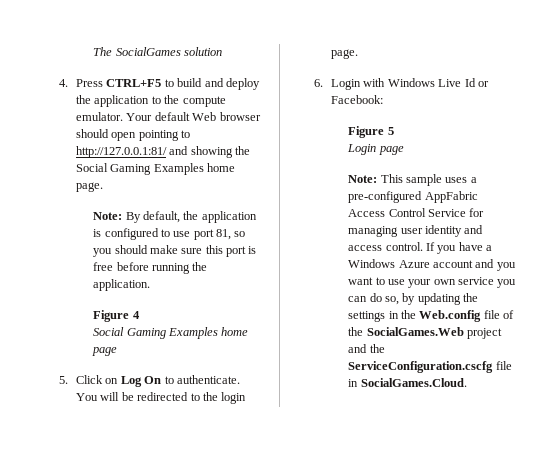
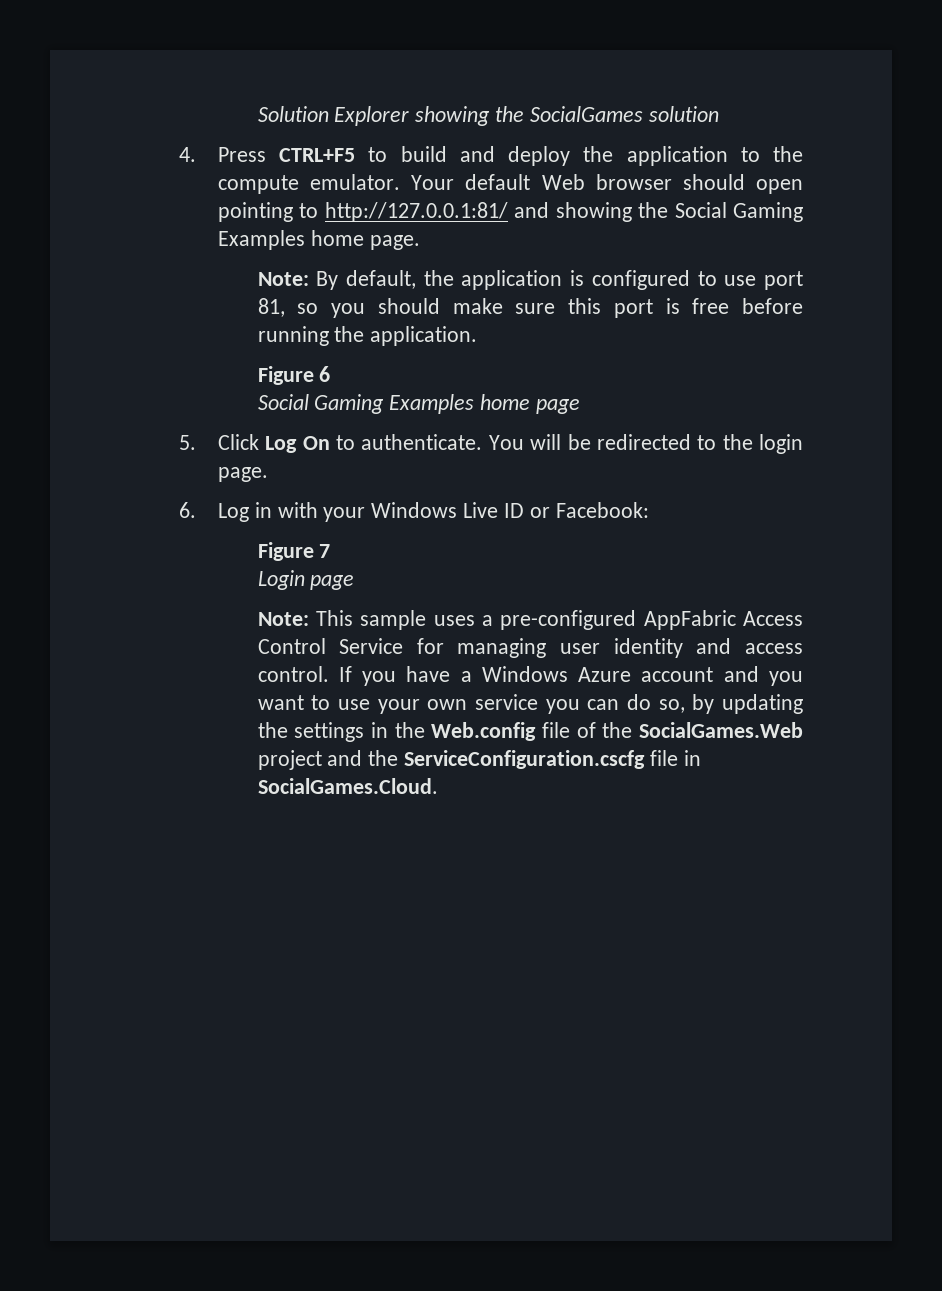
- The SocialGames solution
+ Solution Explorer showing the SocialGames solution
- Figure 4
+ Figure 6
- 5. Click on Log On to authenticate.
+ 5. Click Log On to authenticate.
- 6. Login with Windows Live Id or Facebook:
+ 6. Log in with your Windows Live ID or Facebook:
- Figure 5
+ Figure 7

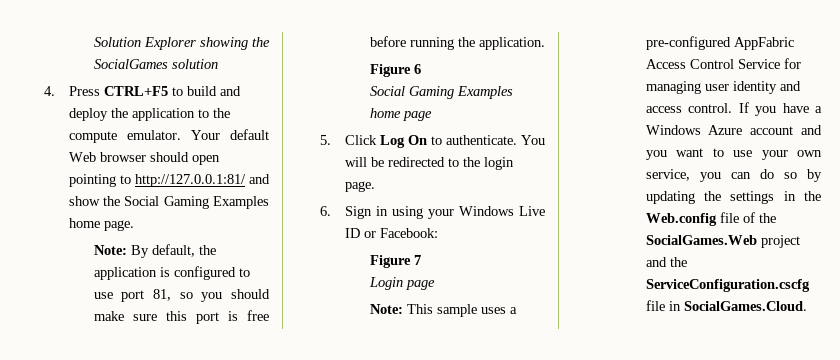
- Your default Web browser should open pointing to http://127.0.0.1:81/ and showing the Social Gaming Examples home page.
+ Your default Web browser should open pointing to http://127.0.0.1:81/ and show the Social Gaming Examples home page.
- 6. Log in with your Windows Live ID or Facebook:
+ 6. Sign in using your Windows Live ID or Facebook:
- If you have a Windows Azure account and you want to use your own service you can do so, by updating the settings in the Web.config file of the SocialGames.Web project and the ServiceConfiguration.cscfg file in SocialGames.Cloud.
+ If you have a Windows Azure account and you want to use your own service, you can do so by updating the settings in the Web.config file of the SocialGames.Web project and the ServiceConfiguration.cscfg file in SocialGames.Cloud.

